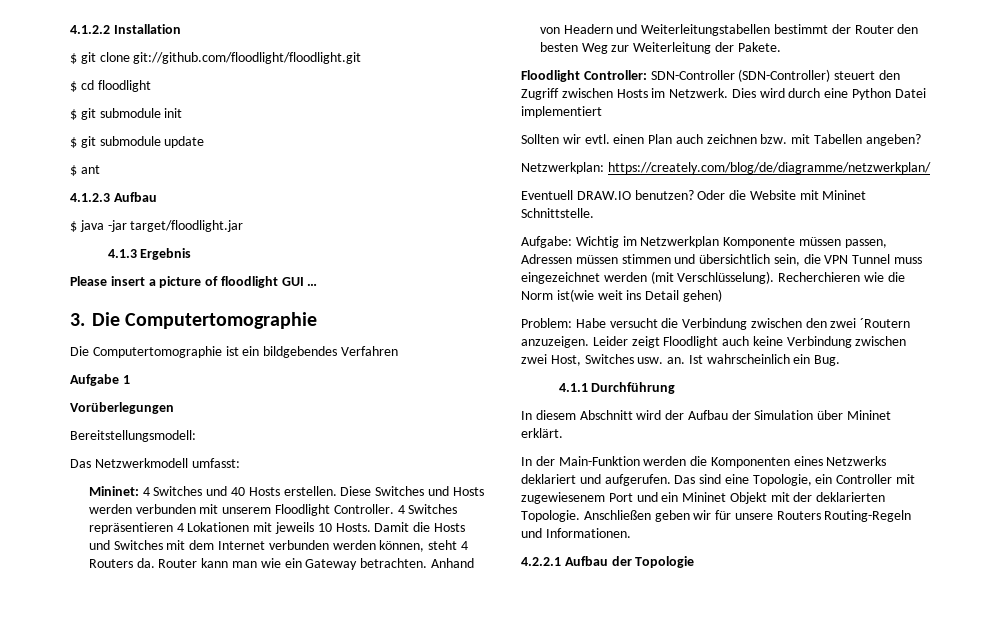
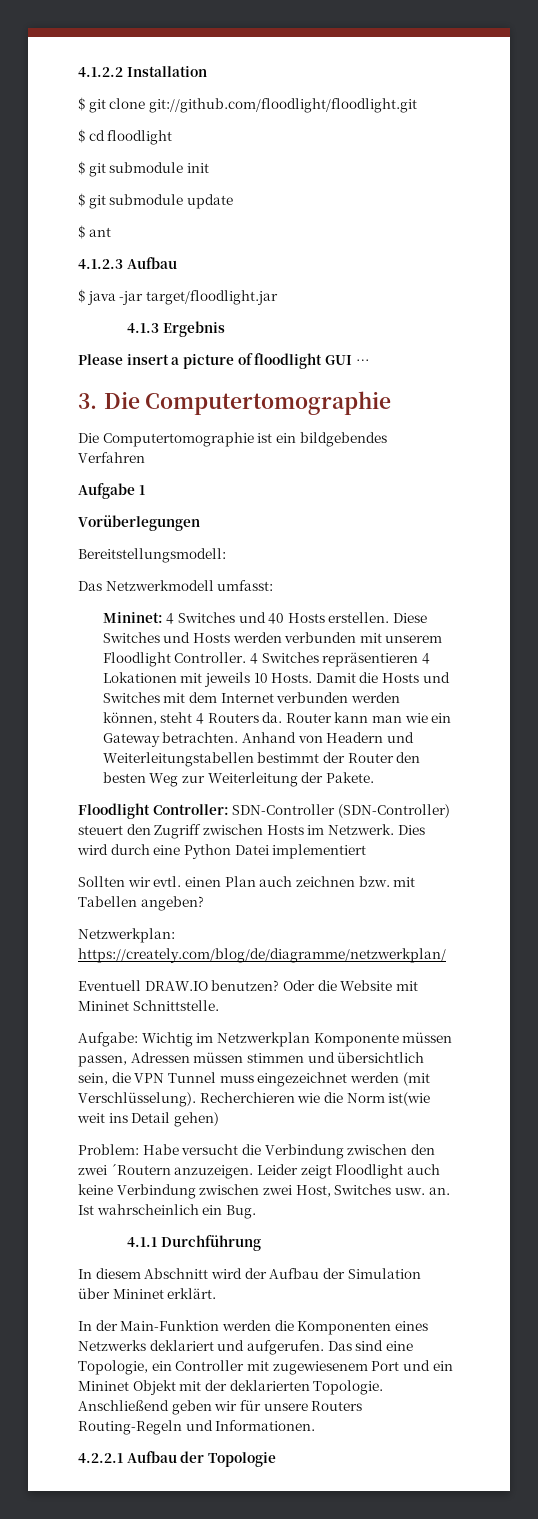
- Anschließen geben wir für unsere Routers Routing-Regeln und Informationen.
+ Anschließend geben wir für unsere Routers Routing-Regeln und Informationen.

